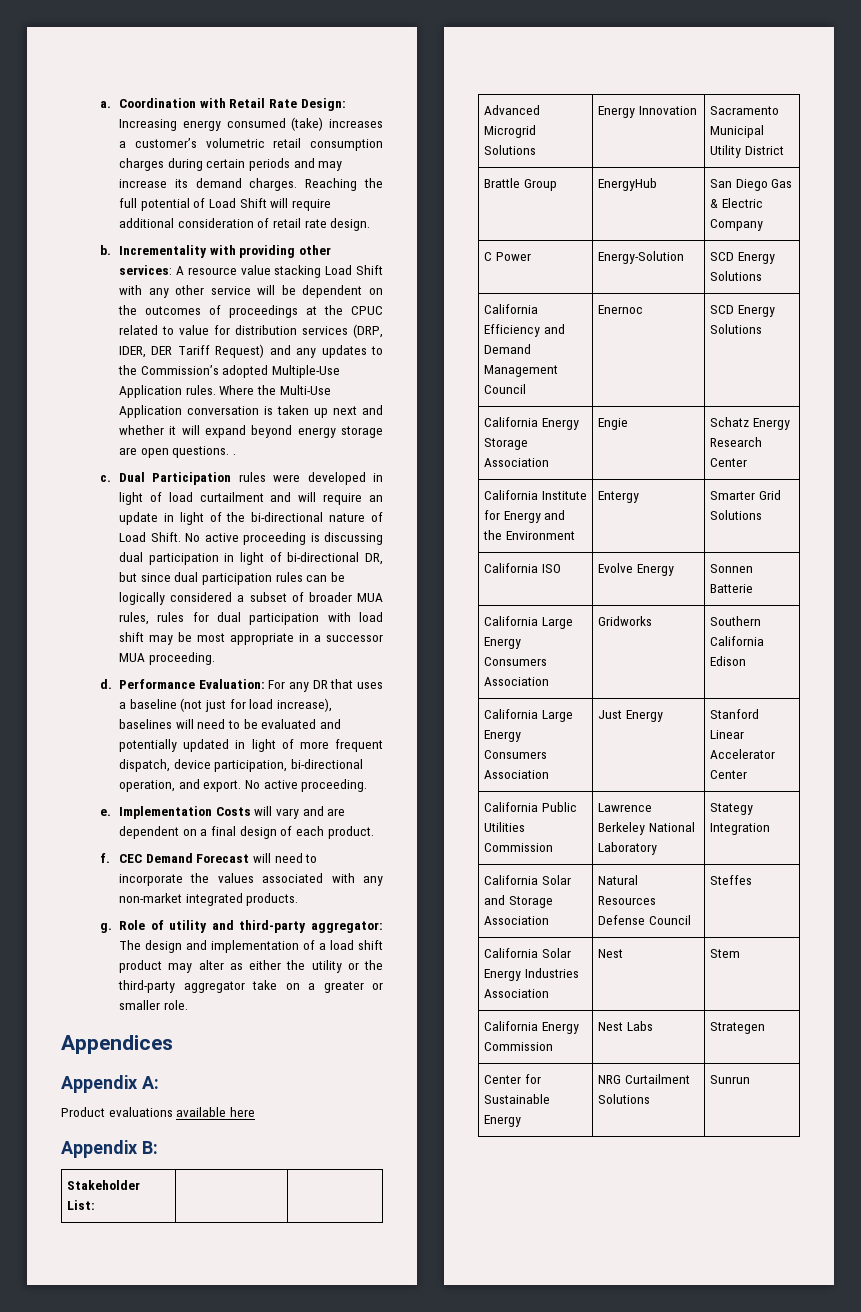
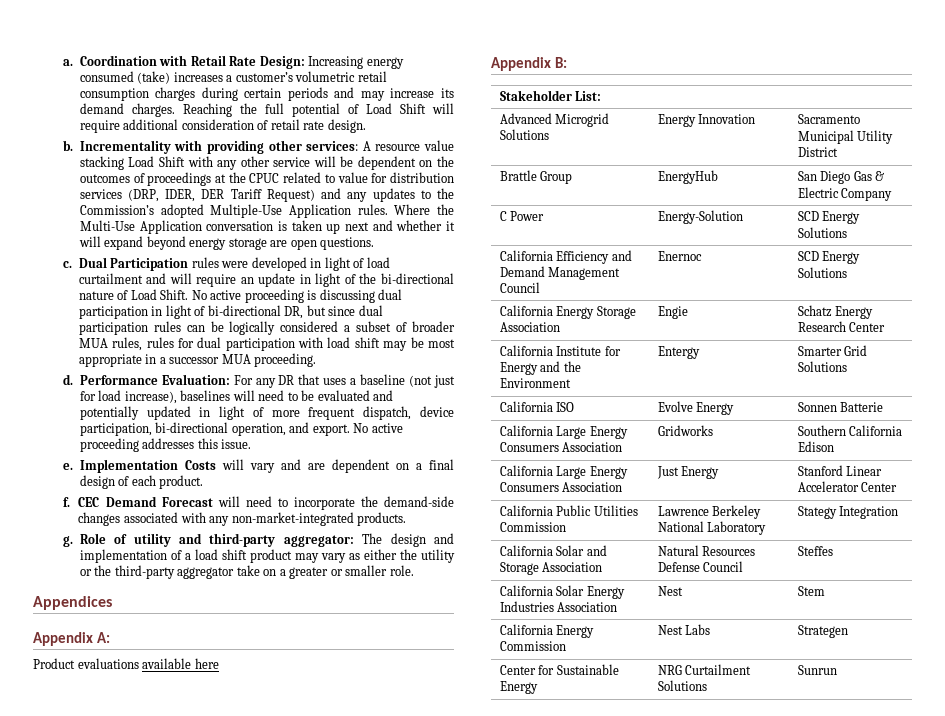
- Where the Multi-Use Application conversation is taken up next and whether it will expand beyond energy storage are open questions. .
+ Where the Multi-Use Application conversation is taken up next and whether it will expand beyond energy storage are open questions.
- No active proceeding.
+ No active proceeding addresses this issue.
- CEC Demand Forecast will need to incorporate the values associated with any non-market integrated products.
+ CEC Demand Forecast will need to incorporate the demand-side changes associated with any non-market-integrated products.
- Role of utility and third-party aggregator: The design and implementation of a load shift product may alter as either the utility or the third-party aggregator take on a greater or smaller role.
+ Role of utility and third-party aggregator: The design and implementation of a load shift product may vary as either the utility or the third-party aggregator take on a greater or smaller role.

